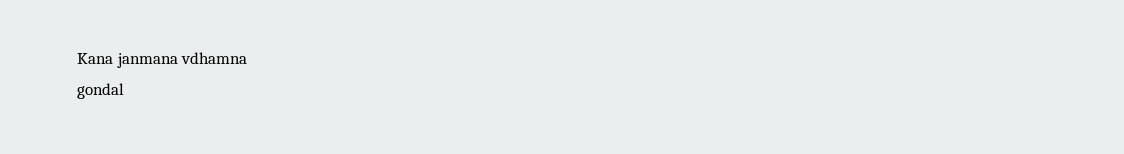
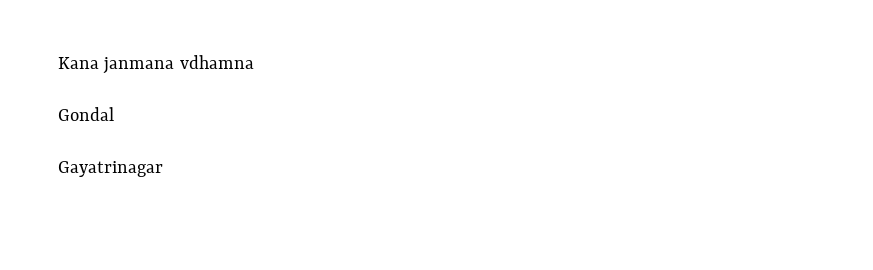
- gondal
+ Gondal
+ Gayatrinagar

